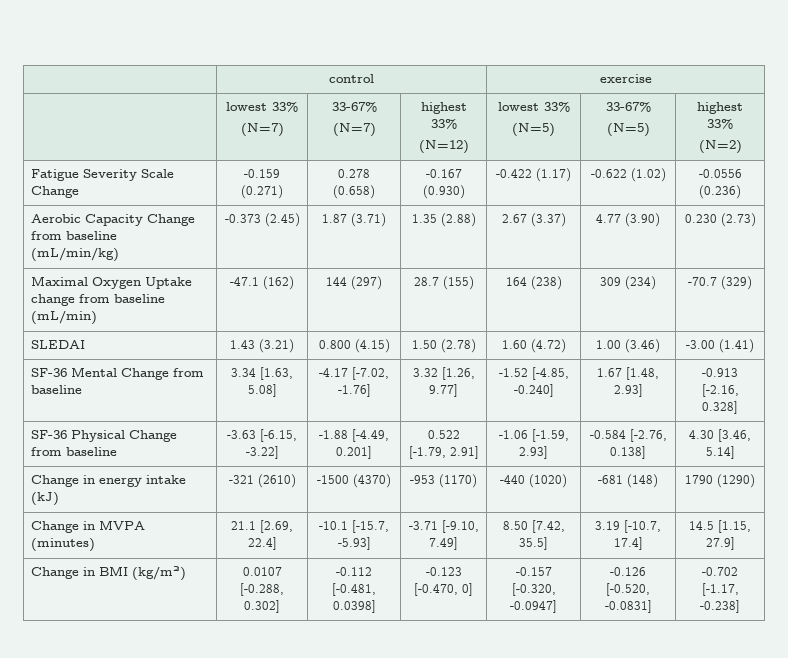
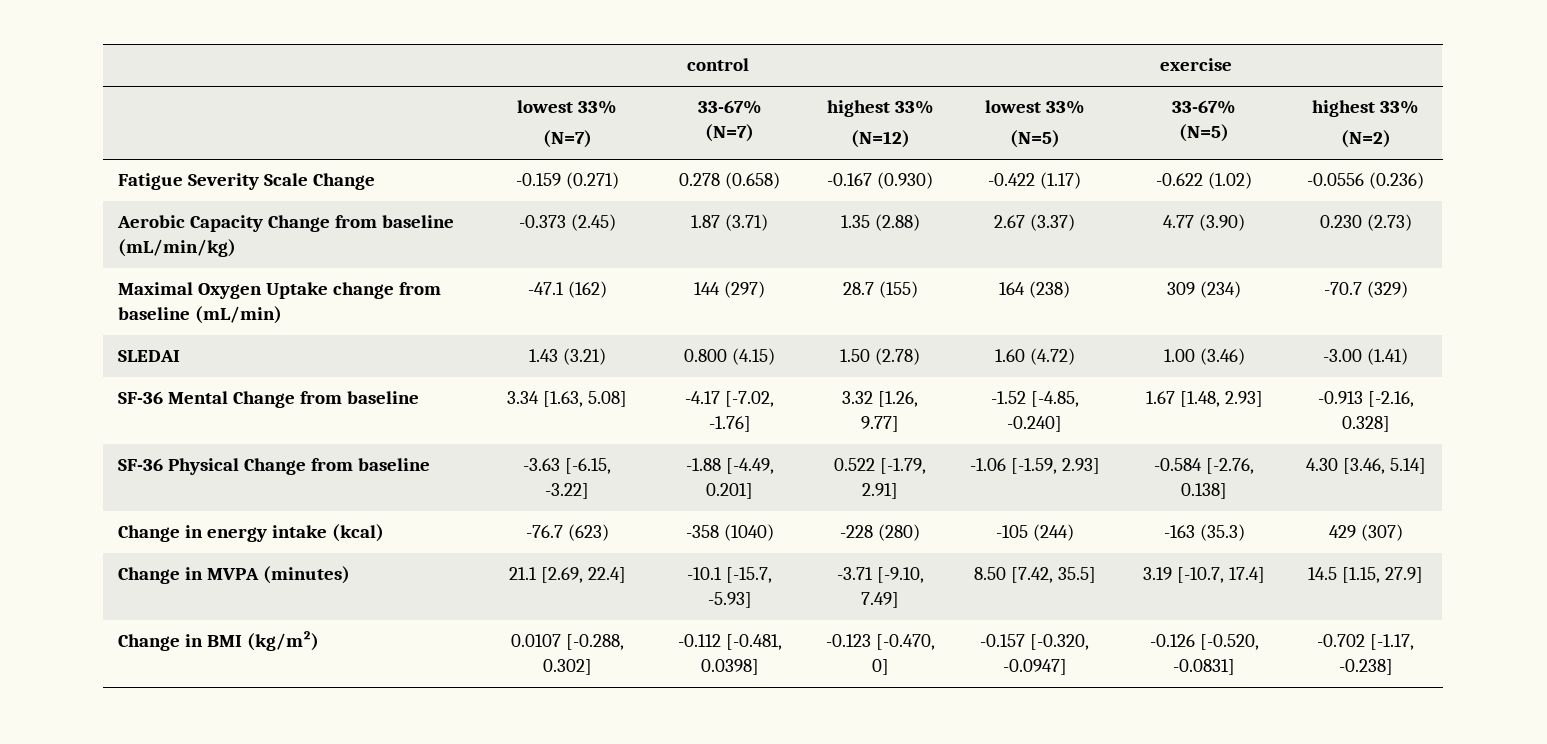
- Change in energy intake (kJ) | -321 (2610) | -1500 (4370) | -953 (1170) | -440 (1020) | -681 (148) | 1790 (1290)
+ Change in energy intake (kcal) | -76.7 (623) | -358 (1040) | -228 (280) | -105 (244) | -163 (35.3) | 429 (307)

